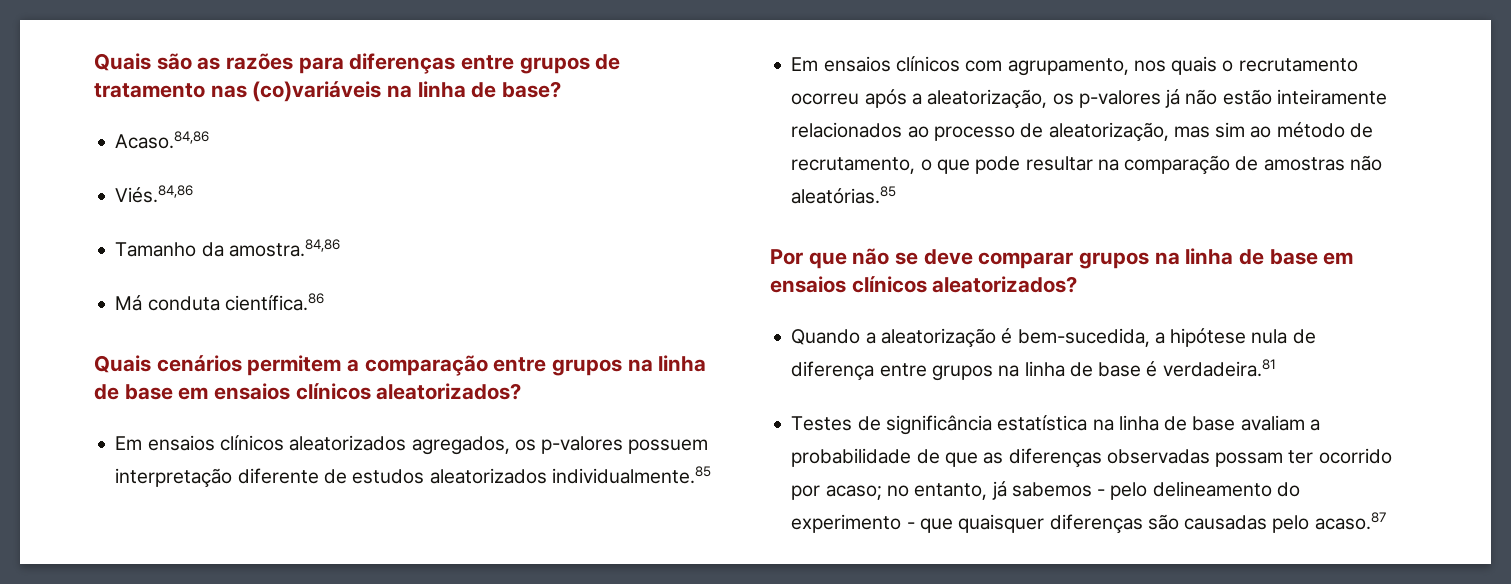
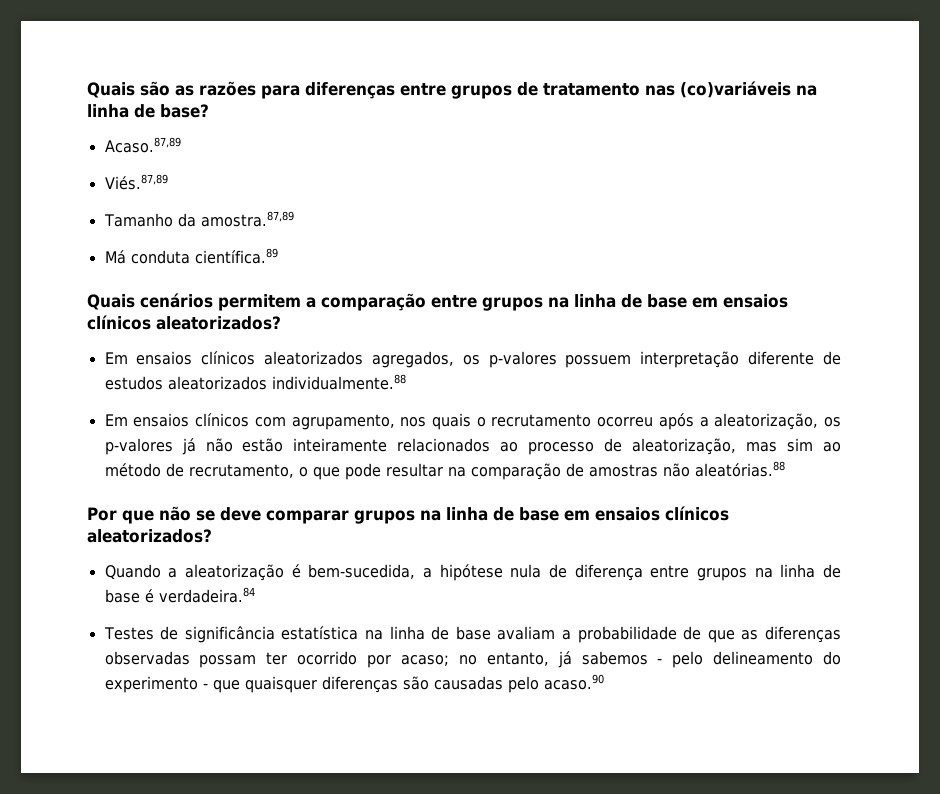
- Acaso.84,86
- Viés.84,86
+ Acaso.87,89
+ Viés.87,89
- Tamanho da amostra.84,86
+ Tamanho da amostra.87,89
- Má conduta científica.86
+ Má conduta científica.89
- Em ensaios clínicos aleatorizados agregados, os p-valores possuem interpretação diferente de estudos aleatorizados individualmente.85
+ Em ensaios clínicos aleatorizados agregados, os p-valores possuem interpretação diferente de estudos aleatorizados individualmente.88
- Em ensaios clínicos com agrupamento, nos quais o recrutamento ocorreu após a aleatorização, os p-valores já não estão inteiramente relacionados ao processo de aleatorização, mas sim ao método de recrutamento, o que pode resultar na comparação de amostras não aleatórias.85
+ Em ensaios clínicos com agrupamento, nos quais o recrutamento ocorreu após a aleatorização, os p-valores já não estão inteiramente relacionados ao processo de aleatorização, mas sim ao método de recrutamento, o que pode resultar na comparação de amostras não aleatórias.88
- Quando a aleatorização é bem-sucedida, a hipótese nula de diferença entre grupos na linha de base é verdadeira.81
+ Quando a aleatorização é bem-sucedida, a hipótese nula de diferença entre grupos na linha de base é verdadeira.84
- Testes de significância estatística na linha de base avaliam a probabilidade de que as diferenças observadas possam ter ocorrido por acaso; no entanto, já sabemos - pelo delineamento do experimento - que quaisquer diferenças são causadas pelo acaso.87
+ Testes de significância estatística na linha de base avaliam a probabilidade de que as diferenças observadas possam ter ocorrido por acaso; no entanto, já sabemos - pelo delineamento do experimento - que quaisquer diferenças são causadas pelo acaso.90

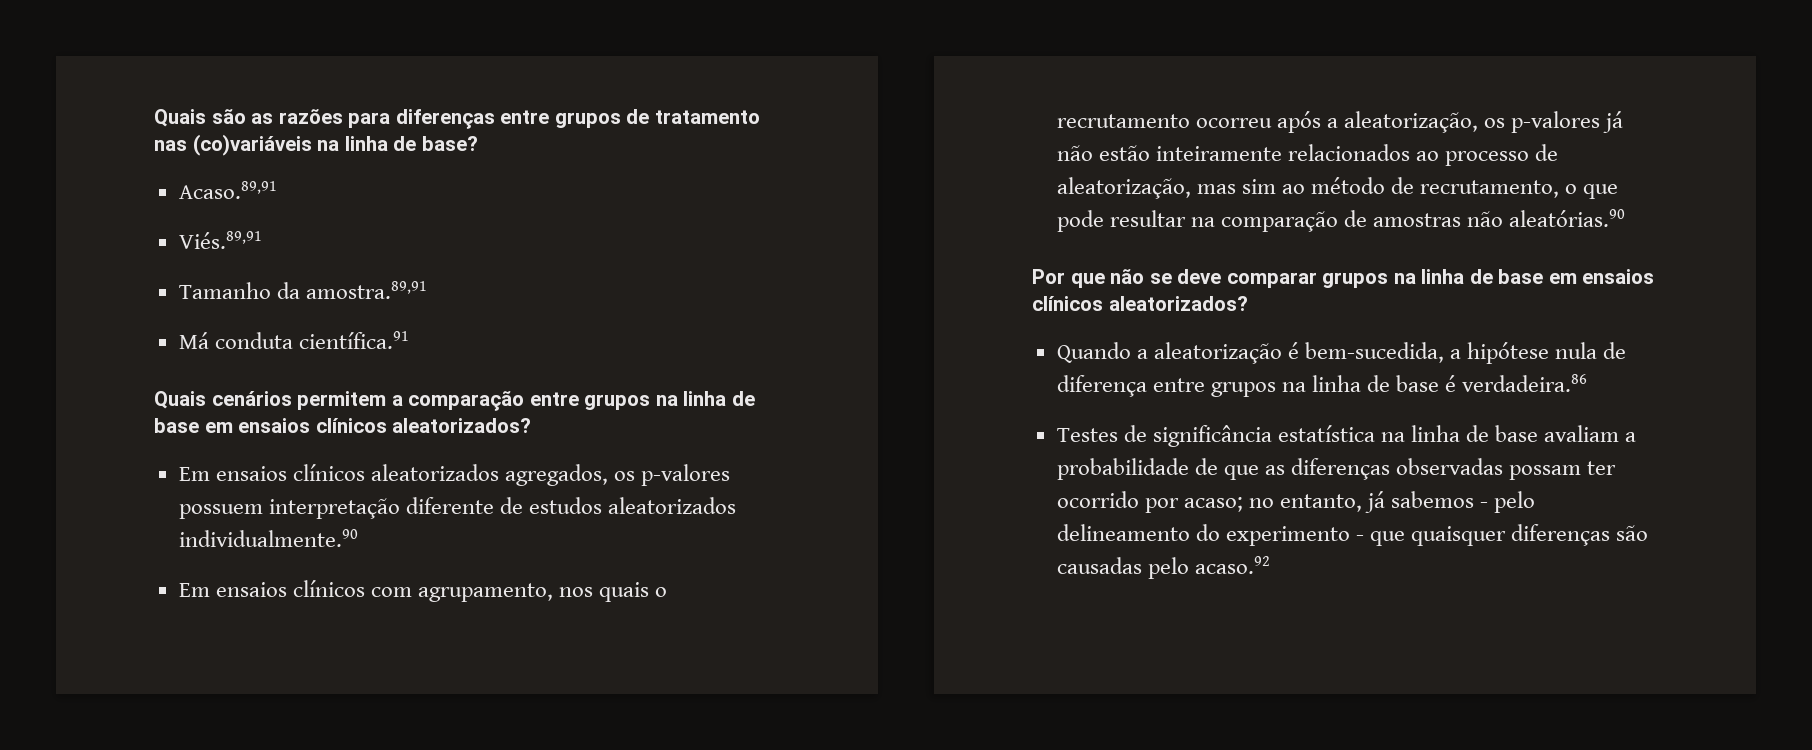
- Acaso.87,89
- Viés.87,89
+ Acaso.89,91
+ Viés.89,91
- Tamanho da amostra.87,89
+ Tamanho da amostra.89,91
- Má conduta científica.89
+ Má conduta científica.91
- Em ensaios clínicos aleatorizados agregados, os p-valores possuem interpretação diferente de estudos aleatorizados individualmente.88
+ Em ensaios clínicos aleatorizados agregados, os p-valores possuem interpretação diferente de estudos aleatorizados individualmente.90
- Em ensaios clínicos com agrupamento, nos quais o recrutamento ocorreu após a aleatorização, os p-valores já não estão inteiramente relacionados ao processo de aleatorização, mas sim ao método de recrutamento, o que pode resultar na comparação de amostras não aleatórias.88
+ Em ensaios clínicos com agrupamento, nos quais o recrutamento ocorreu após a aleatorização, os p-valores já não estão inteiramente relacionados ao processo de aleatorização, mas sim ao método de recrutamento, o que pode resultar na comparação de amostras não aleatórias.90
- Quando a aleatorização é bem-sucedida, a hipótese nula de diferença entre grupos na linha de base é verdadeira.84
+ Quando a aleatorização é bem-sucedida, a hipótese nula de diferença entre grupos na linha de base é verdadeira.86
- Testes de significância estatística na linha de base avaliam a probabilidade de que as diferenças observadas possam ter ocorrido por acaso; no entanto, já sabemos - pelo delineamento do experimento - que quaisquer diferenças são causadas pelo acaso.90
+ Testes de significância estatística na linha de base avaliam a probabilidade de que as diferenças observadas possam ter ocorrido por acaso; no entanto, já sabemos - pelo delineamento do experimento - que quaisquer diferenças são causadas pelo acaso.92

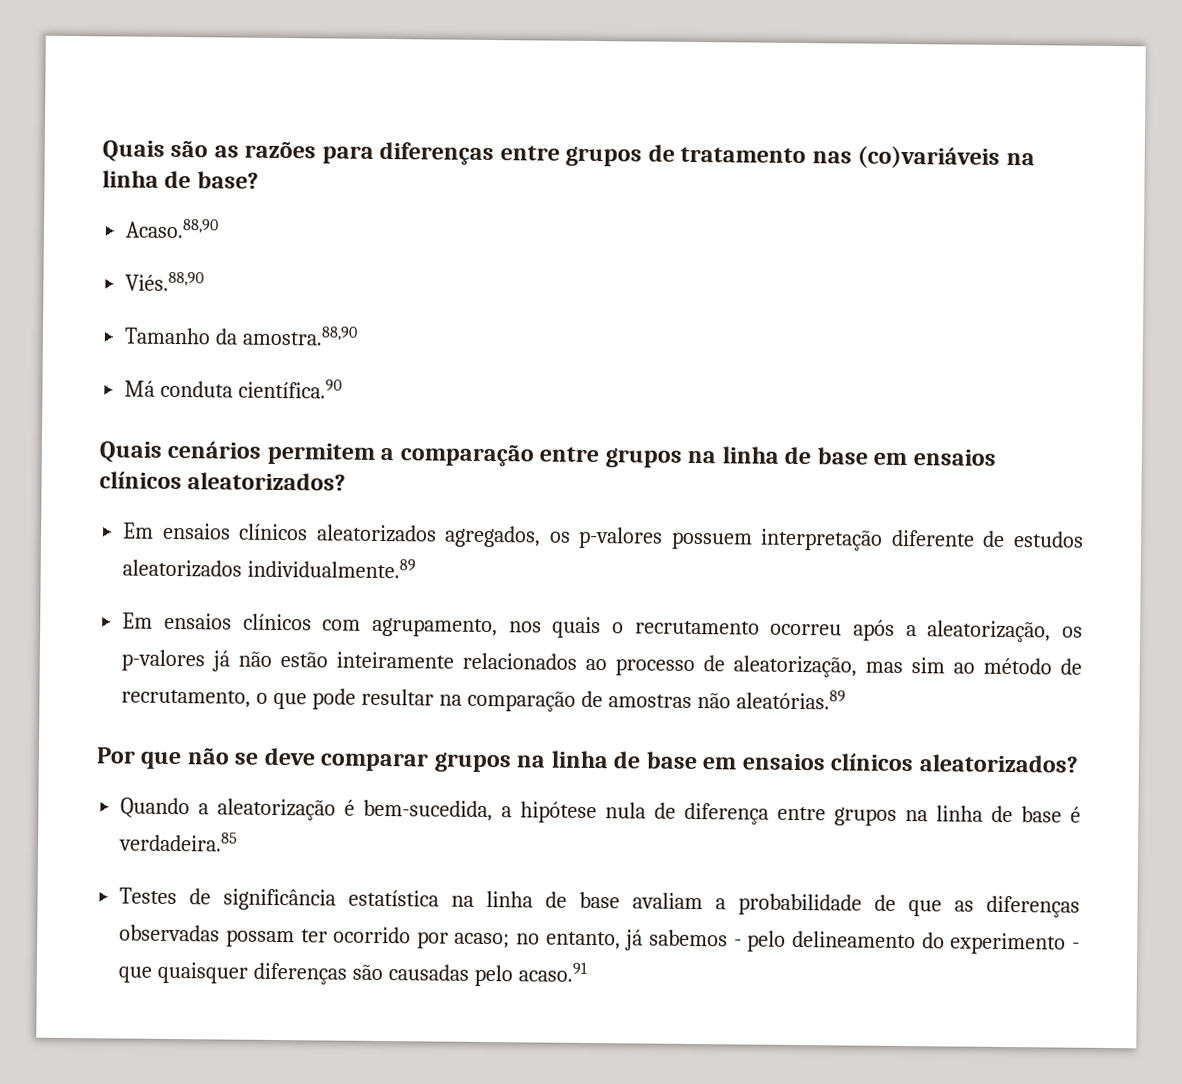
- Acaso.89,91
- Viés.89,91
+ Acaso.88,90
+ Viés.88,90
- Tamanho da amostra.89,91
+ Tamanho da amostra.88,90
- Má conduta científica.91
+ Má conduta científica.90
- Em ensaios clínicos aleatorizados agregados, os p-valores possuem interpretação diferente de estudos aleatorizados individualmente.90
+ Em ensaios clínicos aleatorizados agregados, os p-valores possuem interpretação diferente de estudos aleatorizados individualmente.89
- Em ensaios clínicos com agrupamento, nos quais o recrutamento ocorreu após a aleatorização, os p-valores já não estão inteiramente relacionados ao processo de aleatorização, mas sim ao método de recrutamento, o que pode resultar na comparação de amostras não aleatórias.90
+ Em ensaios clínicos com agrupamento, nos quais o recrutamento ocorreu após a aleatorização, os p-valores já não estão inteiramente relacionados ao processo de aleatorização, mas sim ao método de recrutamento, o que pode resultar na comparação de amostras não aleatórias.89
- Quando a aleatorização é bem-sucedida, a hipótese nula de diferença entre grupos na linha de base é verdadeira.86
+ Quando a aleatorização é bem-sucedida, a hipótese nula de diferença entre grupos na linha de base é verdadeira.85
- Testes de significância estatística na linha de base avaliam a probabilidade de que as diferenças observadas possam ter ocorrido por acaso; no entanto, já sabemos - pelo delineamento do experimento - que quaisquer diferenças são causadas pelo acaso.92
+ Testes de significância estatística na linha de base avaliam a probabilidade de que as diferenças observadas possam ter ocorrido por acaso; no entanto, já sabemos - pelo delineamento do experimento - que quaisquer diferenças são causadas pelo acaso.91

